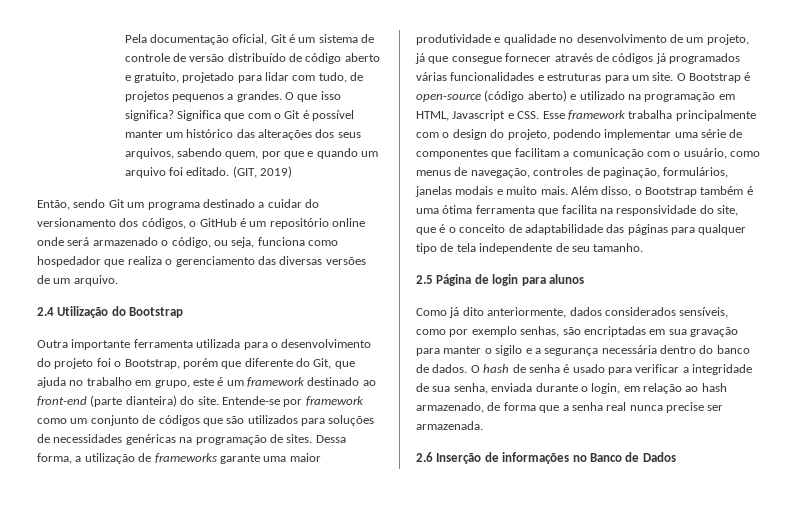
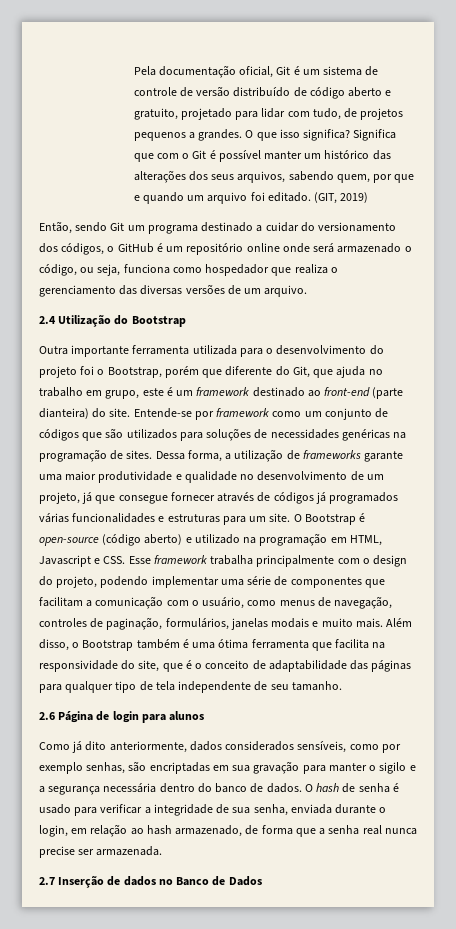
- 2.5 Página de login para alunos
+ 2.6 Página de login para alunos
- 2.6 Inserção de informações no Banco de Dados
+ 2.7 Inserção de dados no Banco de Dados

